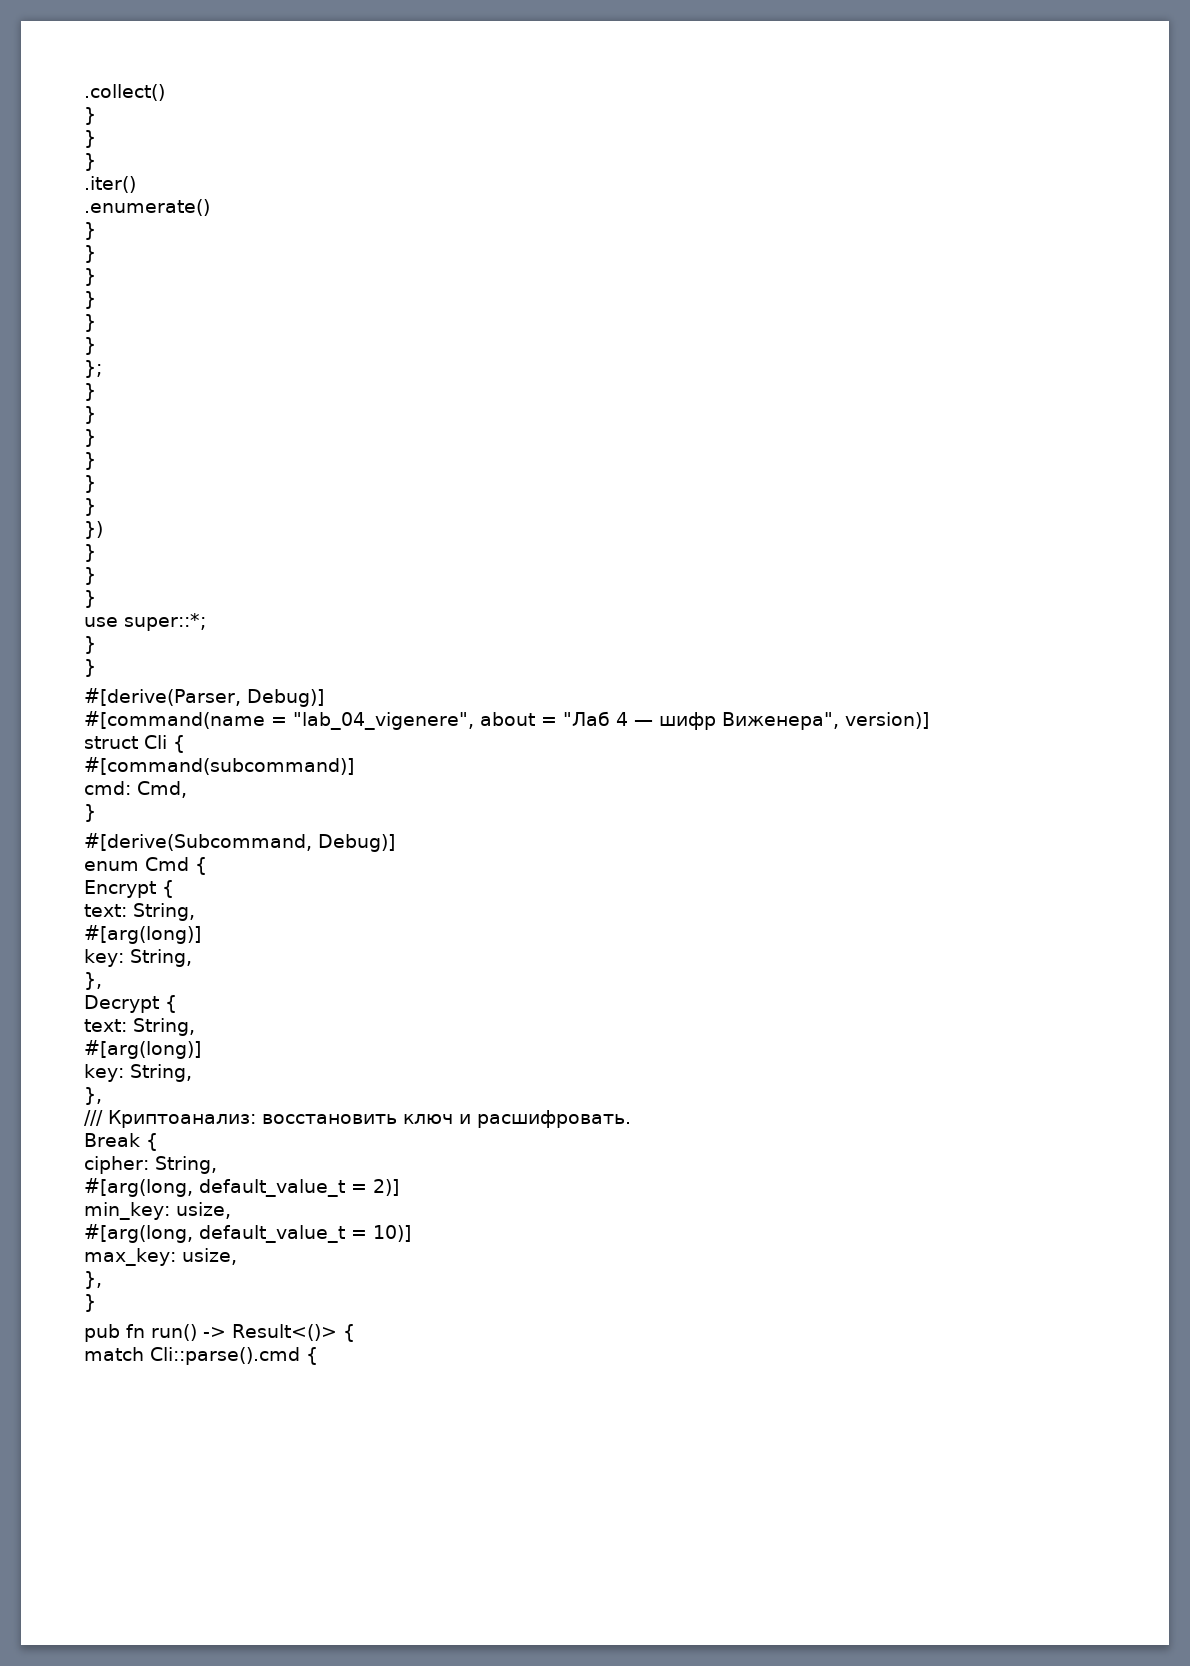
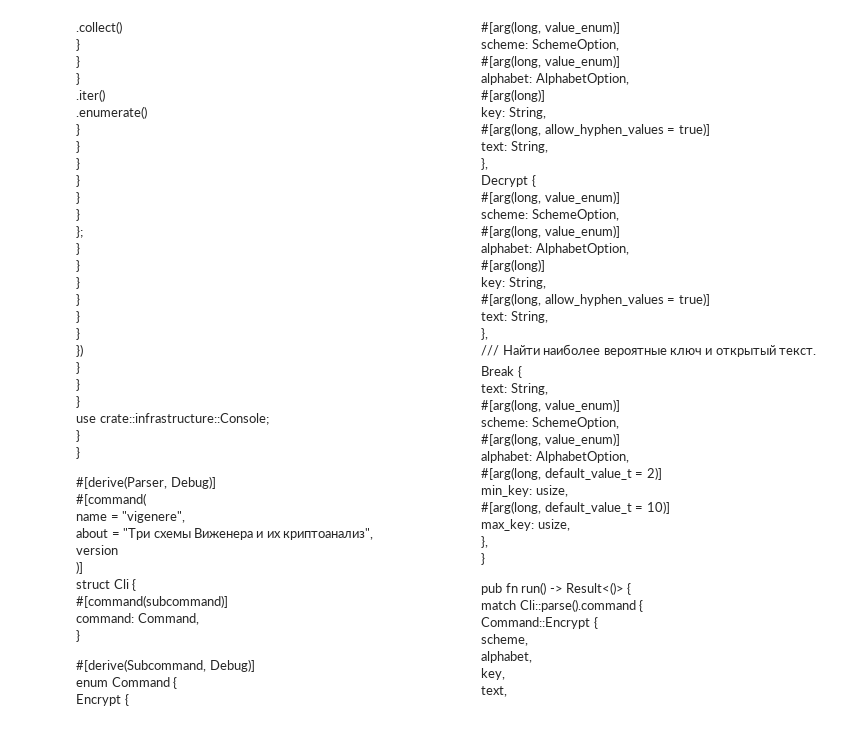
- use super::*;
+ use crate::infrastructure::Console;
- #[command(name = "lab_04_vigenere", about = "Лаб 4 — шифр Виженера", version)]
+ #[command(
+ name = "vigenere",
+ about = "Три схемы Виженера и их криптоанализ",
+ version
+ )]
- cmd: Cmd,
+ command: Command,
- enum Cmd {
+ enum Command {
  Encrypt {
- text: String,
+ #[arg(long, value_enum)]
+ scheme: SchemeOption,
+ #[arg(long, value_enum)]
+ alphabet: AlphabetOption,
  #[arg(long)]
  key: String,
+ #[arg(long, allow_hyphen_values = true)]
+ text: String,
  },
  Decrypt {
- text: String,
+ #[arg(long, value_enum)]
+ scheme: SchemeOption,
+ #[arg(long, value_enum)]
+ alphabet: AlphabetOption,
  #[arg(long)]
  key: String,
+ #[arg(long, allow_hyphen_values = true)]
+ text: String,
  },
- /// Криптоанализ: восстановить ключ и расшифровать.
+ /// Найти наиболее вероятные ключ и открытый текст.
  Break {
- cipher: String,
+ text: String,
+ #[arg(long, value_enum)]
+ scheme: SchemeOption,
+ #[arg(long, value_enum)]
+ alphabet: AlphabetOption,
- match Cli::parse().cmd {
+ match Cli::parse().command {
+ Command::Encrypt {
+ scheme,
+ alphabet,
+ key,
+ text,

